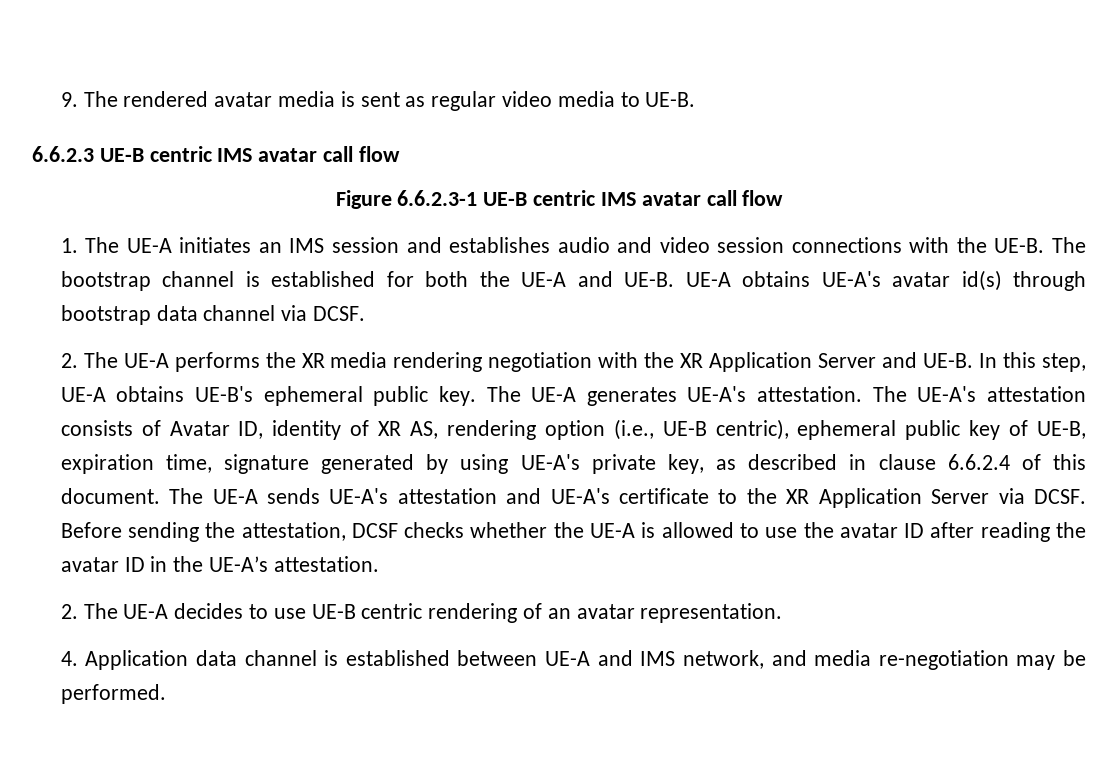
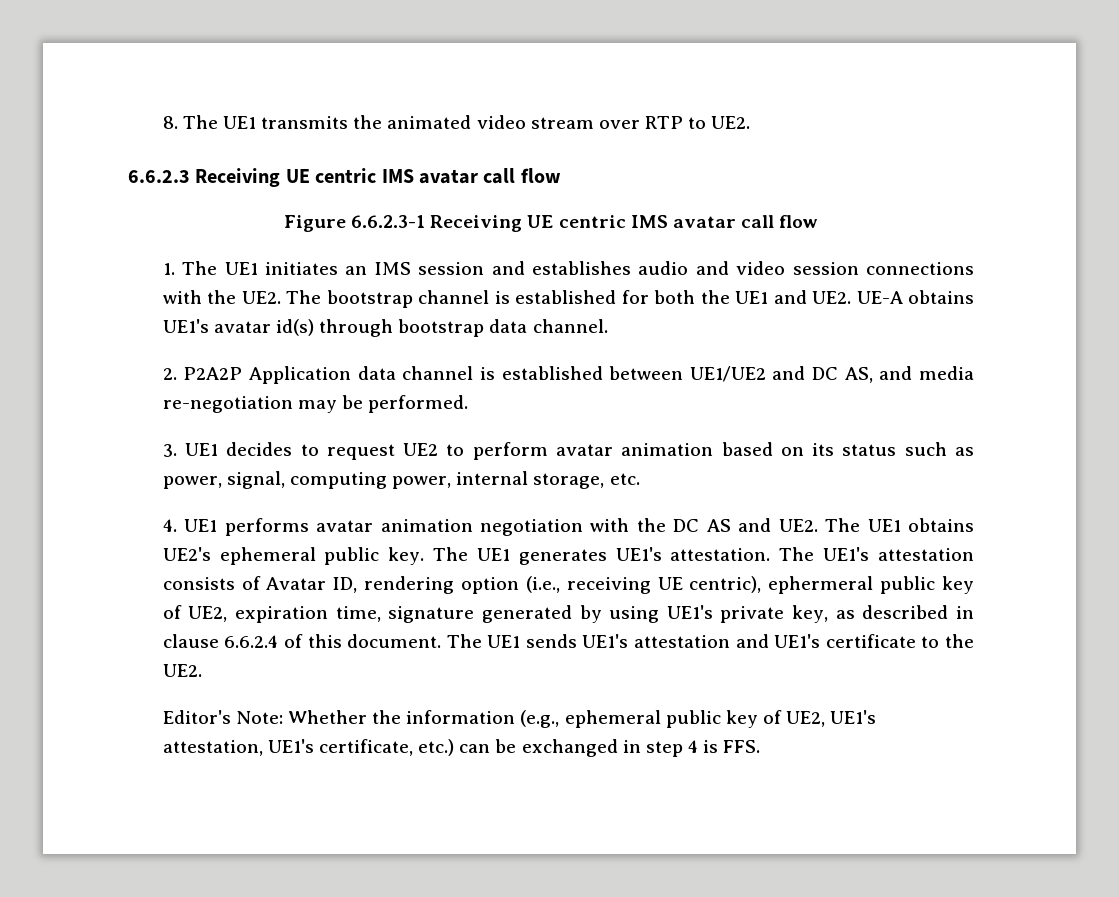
- 9. The rendered avatar media is sent as regular video media to UE-B.
+ 8. The UE1 transmits the animated video stream over RTP to UE2.
- 6.6.2.3 UE-B centric IMS avatar call flow
+ 6.6.2.3 Receiving UE centric IMS avatar call flow
- Figure 6.6.2.3-1 UE-B centric IMS avatar call flow
+ Figure 6.6.2.3-1 Receiving UE centric IMS avatar call flow
- 1. The UE-A initiates an IMS session and establishes audio and video session connections with the UE-B. The bootstrap channel is established for both the UE-A and UE-B. UE-A obtains UE-A's avatar id(s) through bootstrap data channel via DCSF.
- 2. The UE-A performs the XR media rendering negotiation with the XR Application Server and UE-B. In this step, UE-A obtains UE-B's ephemeral public key.
+ 1. The UE1 initiates an IMS session and establishes audio and video session connections with the UE2. The bootstrap channel is established for both the UE1 and UE2. UE-A obtains UE1's avatar id(s) through bootstrap data channel.
+ 2. P2A2P Application data channel is established between UE1/UE2 and DC AS, and media re-negotiation may be performed.
+ 3. UE1 decides to request UE2 to perform avatar animation based on its status such as power, signal, computing power, internal storage, etc.
+ 4. UE1 performs avatar animation negotiation with the DC AS and UE2. The UE1 obtains UE2's ephemeral public key.
- The UE-A generates UE-A's attestation.
+ The UE1 generates UE1's attestation.
- The UE-A's attestation consists of Avatar ID, identity of XR AS, rendering option (i.e., UE-B centric), ephemeral public key of UE-B, expiration time, signature generated by using UE-A's private key, as described in clause 6.6.2.4 of this document.
+ The UE1's attestation consists of Avatar ID, rendering option (i.e., receiving UE centric), ephermeral public key of UE2, expiration time, signature generated by using UE1's private key, as described in clause 6.6.2.4 of this document.
- The UE-A sends UE-A's attestation and UE-A's certificate to the XR Application Server via DCSF. Before sending the attestation, DCSF checks whether the UE-A is allowed to use the avatar ID after reading the avatar ID in the UE-A’s attestation.
- 2. The UE-A decides to use UE-B centric rendering of an avatar representation.
- 4. Application data channel is established between UE-A and IMS network, and media re-negotiation may be performed.
+ The UE1 sends UE1's attestation and UE1's certificate to the UE2.
+ Editor's Note: Whether the information (e.g., ephemeral public key of UE2, UE1's attestation, UE1's certificate, etc.) can be exchanged in step 4 is FFS.

